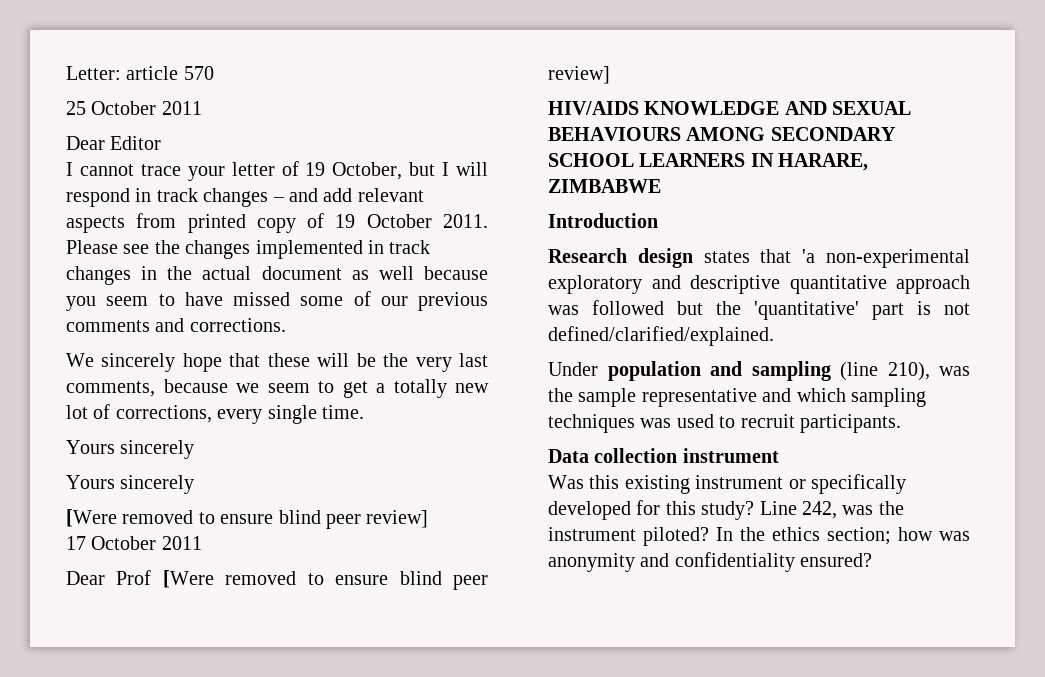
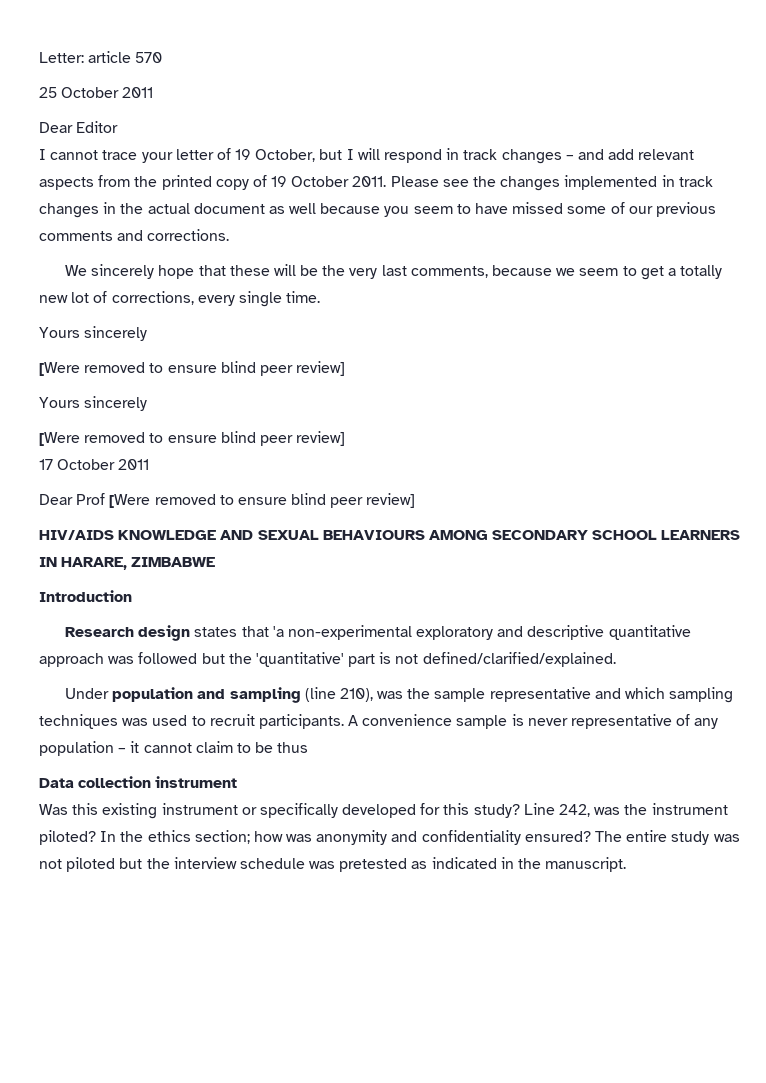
- I cannot trace your letter of 19 October, but I will respond in track changes – and add relevant aspects from printed copy of 19 October 2011.
+ I cannot trace your letter of 19 October, but I will respond in track changes – and add relevant aspects from the printed copy of 19 October 2011.
  We sincerely hope that these will be the very last comments, because we seem to get a totally new lot of corrections, every single time.
  Yours sincerely
+ [Were removed to ensure blind peer review]
+ A convenience sample is never representative of any population – it cannot claim to be thus
+ The entire study was not piloted but the interview schedule was pretested as indicated in the manuscript.

